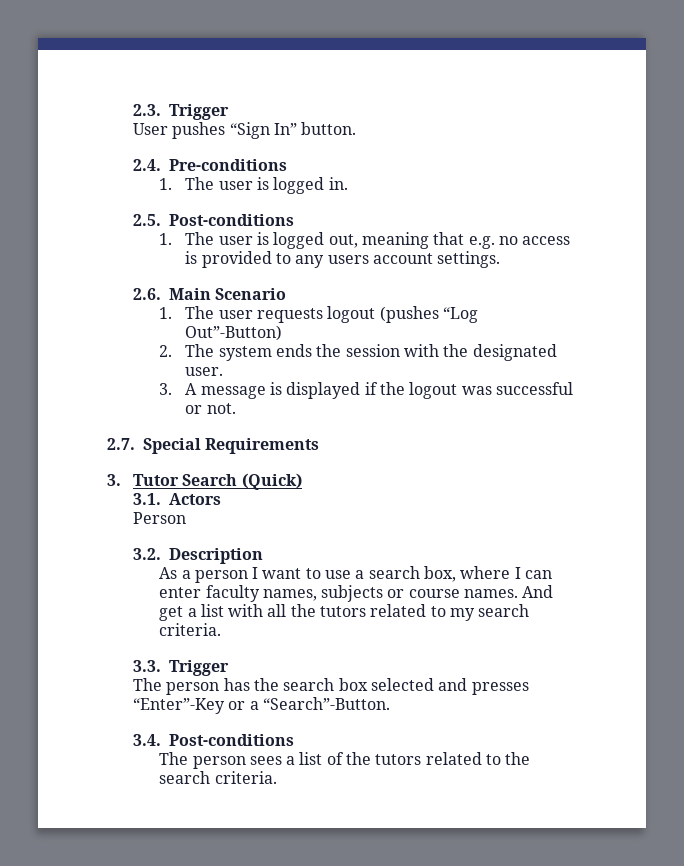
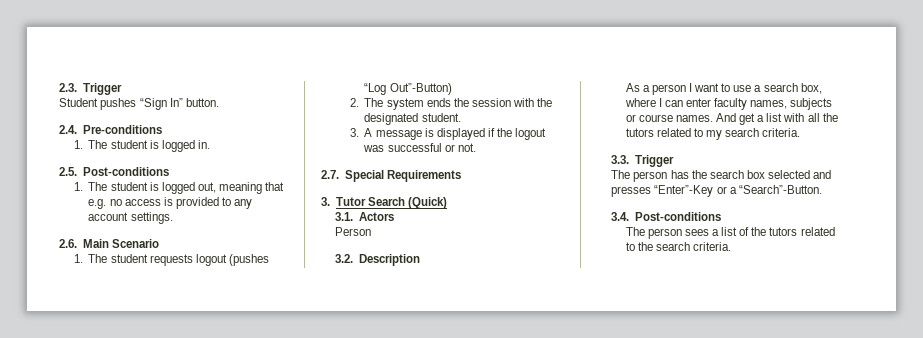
- User pushes “Sign In” button.
+ Student pushes “Sign In” button.
- 1. The user is logged in.
+ 1. The student is logged in.
- 1. The user is logged out, meaning that e.g. no access is provided to any users account settings.
+ 1. The student is logged out, meaning that e.g. no access is provided to any account settings.
- 1. The user requests logout (pushes “Log Out”-Button)
+ 1. The student requests logout (pushes “Log Out”-Button)
- 2. The system ends the session with the designated user.
+ 2. The system ends the session with the designated student.

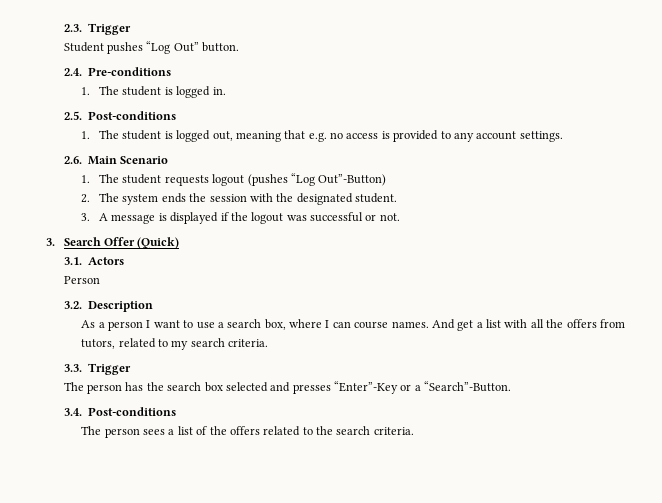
- Student pushes “Sign In” button.
+ Student pushes “Log Out” button.
- 2.7. Special Requirements
- 3. Tutor Search (Quick)
+ 3. Search Offer (Quick)
- As a person I want to use a search box, where I can enter faculty names, subjects or course names.
+ As a person I want to use a search box, where I can course names.
- And get a list with all the tutors related to my search criteria.
+ And get a list with all the offers from tutors, related to my search criteria.
- The person sees a list of the tutors related to the search criteria.
+ The person sees a list of the offers related to the search criteria.

